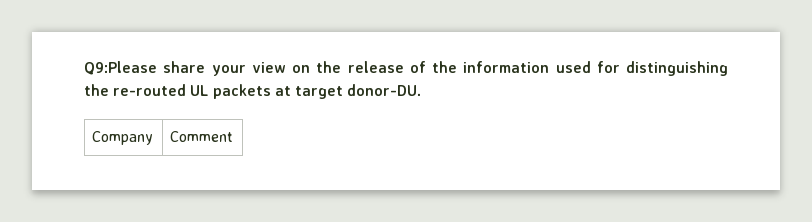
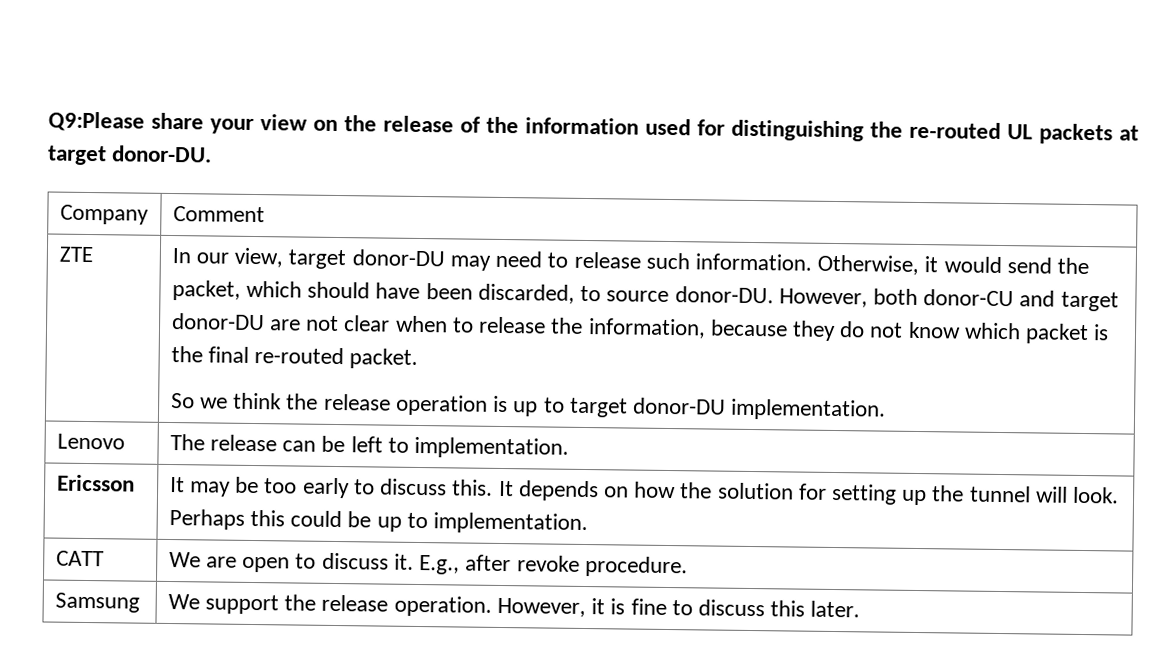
+ ZTE | In our view, target donor-DU may need to release such information. Otherwise, it would send the packet, which should have been discarded, to source donor-DU. However, both donor-CU and target donor-DU are not clear when to release the information, because they do not know which packet is the final re-routed packet.
+ So we think the release operation is up to target donor-DU implementation.
+ Lenovo | The release can be left to implementation.
+ Ericsson | It may be too early to discuss this. It depends on how the solution for setting up the tunnel will look. Perhaps this could be up to implementation.
+ CATT | We are open to discuss it. E.g., after revoke procedure.
+ Samsung | We support the release operation. However, it is fine to discuss this later.

